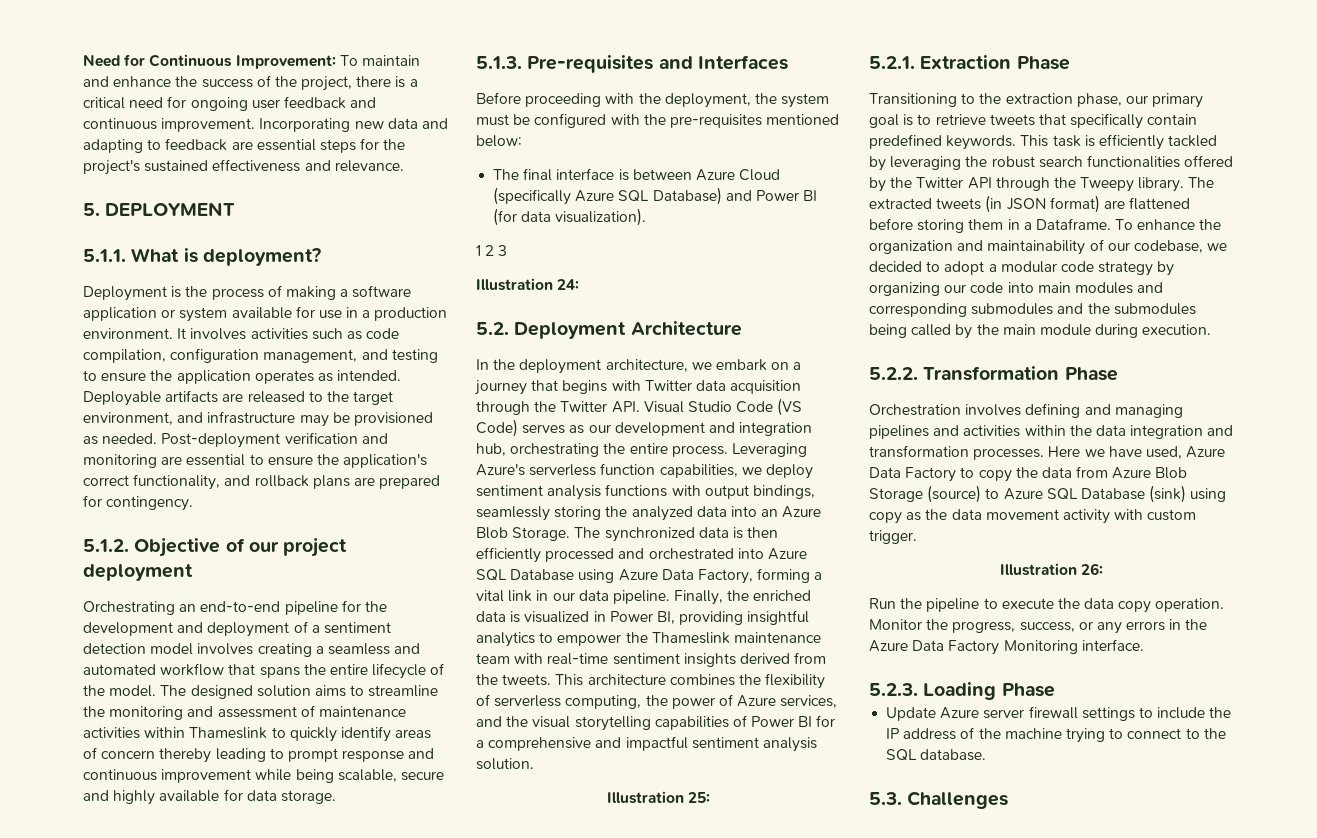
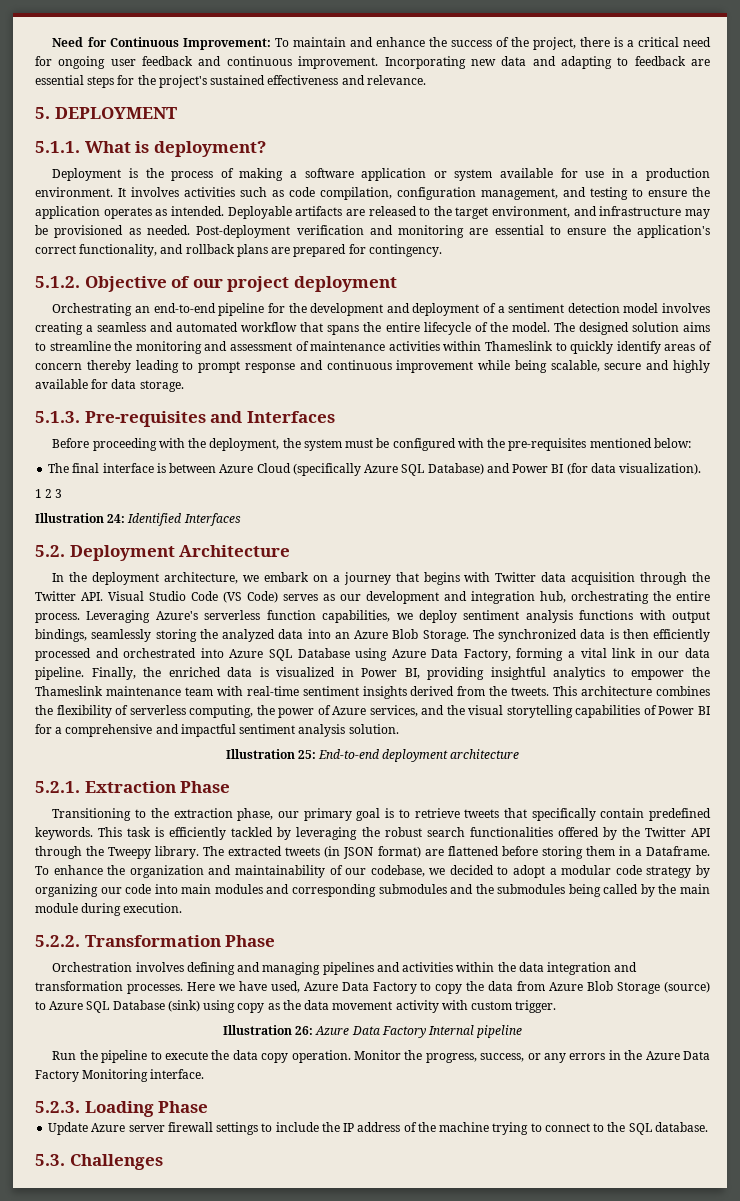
- Illustration 24:
+ Illustration 24: Identified Interfaces
- Illustration 25:
+ Illustration 25: End-to-end deployment architecture
- Illustration 26:
+ Illustration 26: Azure Data Factory Internal pipeline

